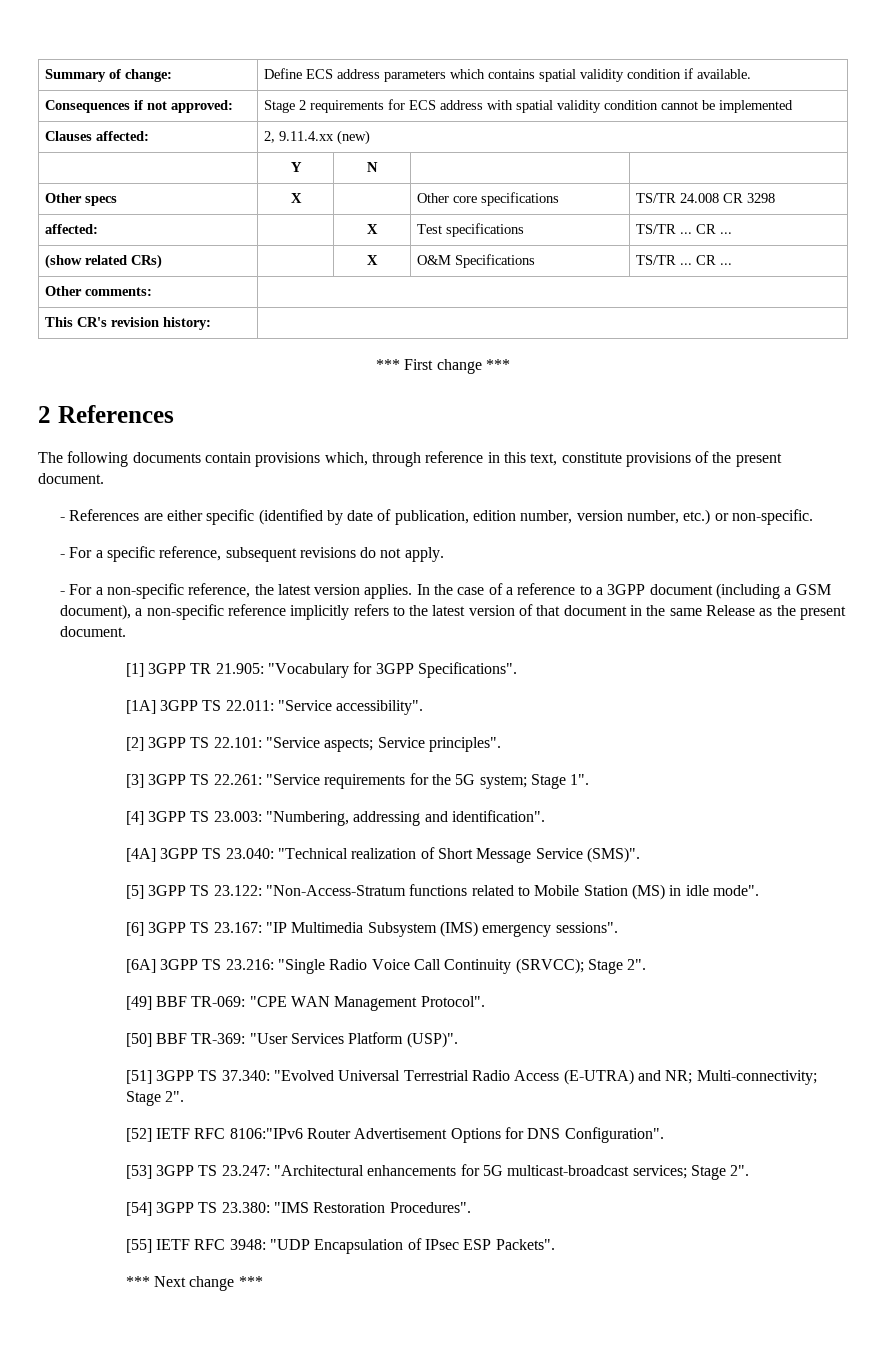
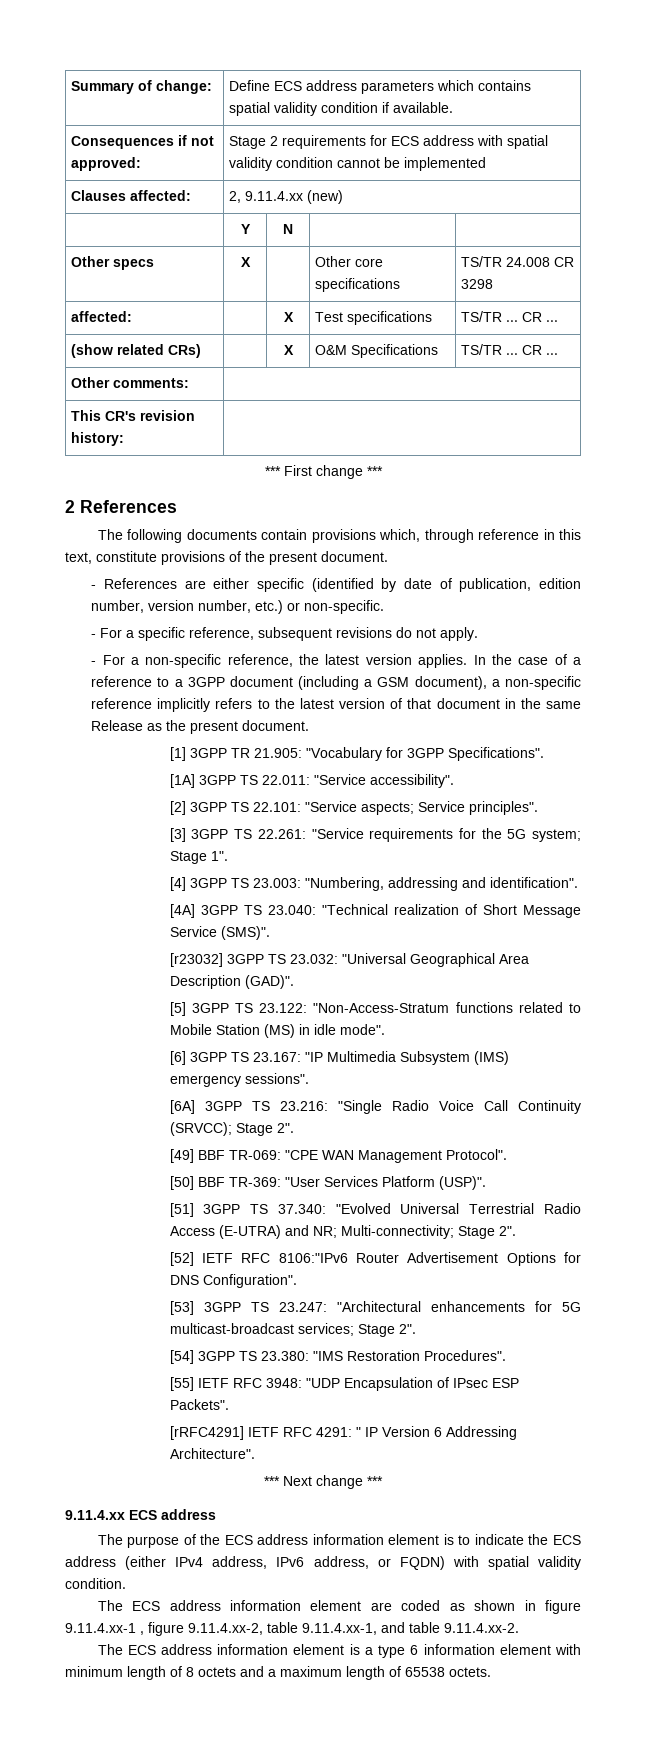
+ [r23032] 3GPP TS 23.032: "Universal Geographical Area Description (GAD)".
+ [rRFC4291] IETF RFC 4291: " IP Version 6 Addressing Architecture".
  *** Next change ***
+ 9.11.4.xx ECS address
+ The purpose of the ECS address information element is to indicate the ECS address (either IPv4 address, IPv6 address, or FQDN) with spatial validity condition.
+ The ECS address information element are coded as shown in figure 9.11.4.xx-1 , figure 9.11.4.xx-2, table 9.11.4.xx-1, and table 9.11.4.xx-2.
+ The ECS address information element is a type 6 information element with minimum length of 8 octets and a maximum length of 65538 octets.

